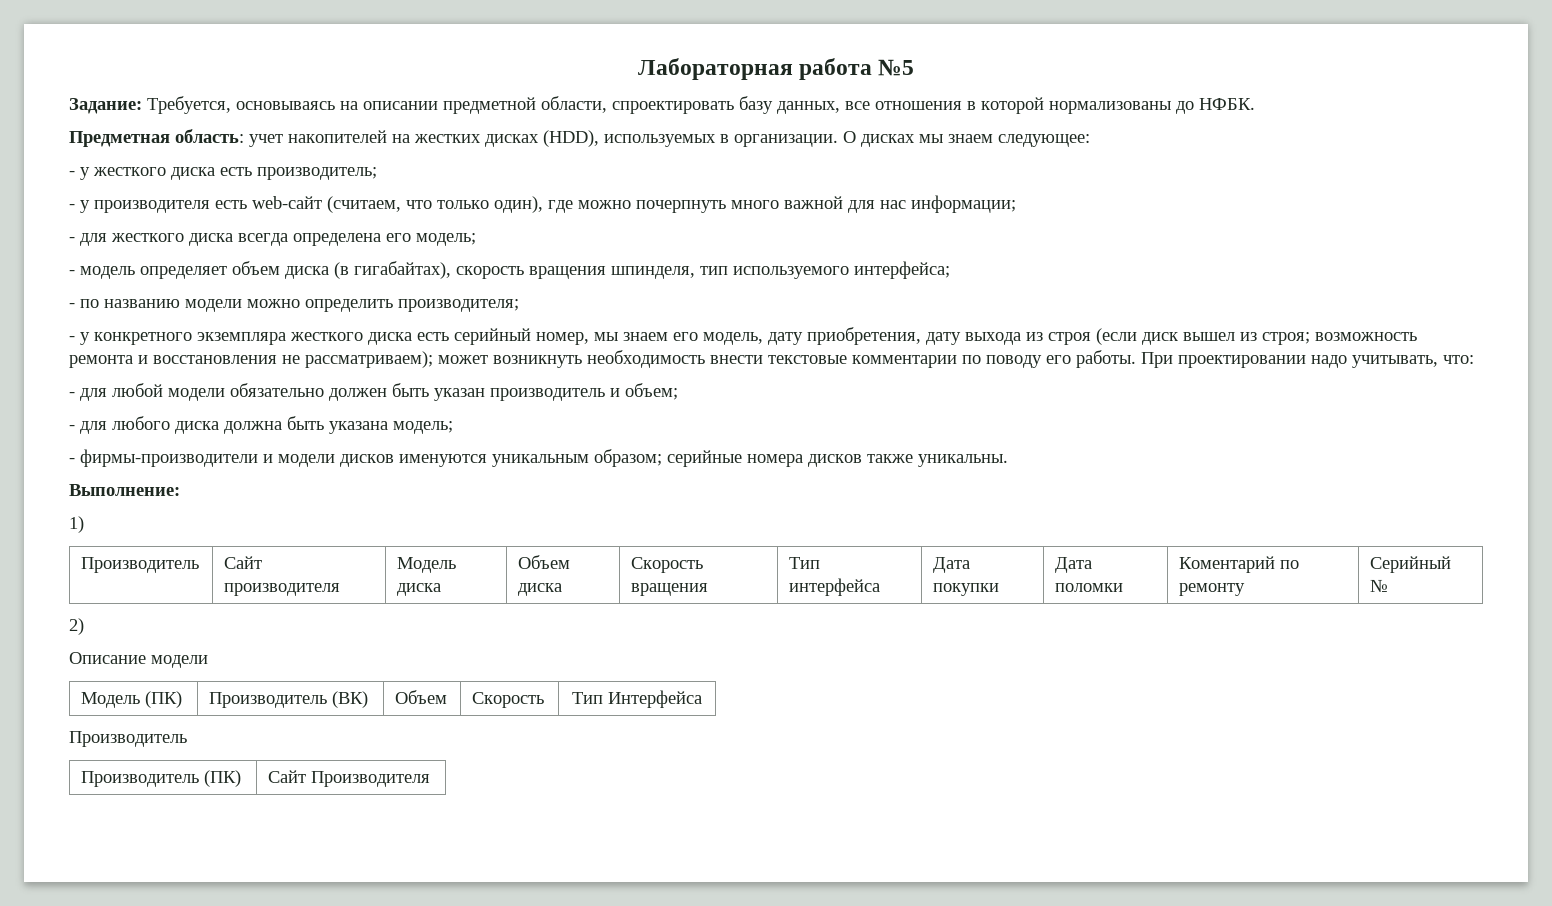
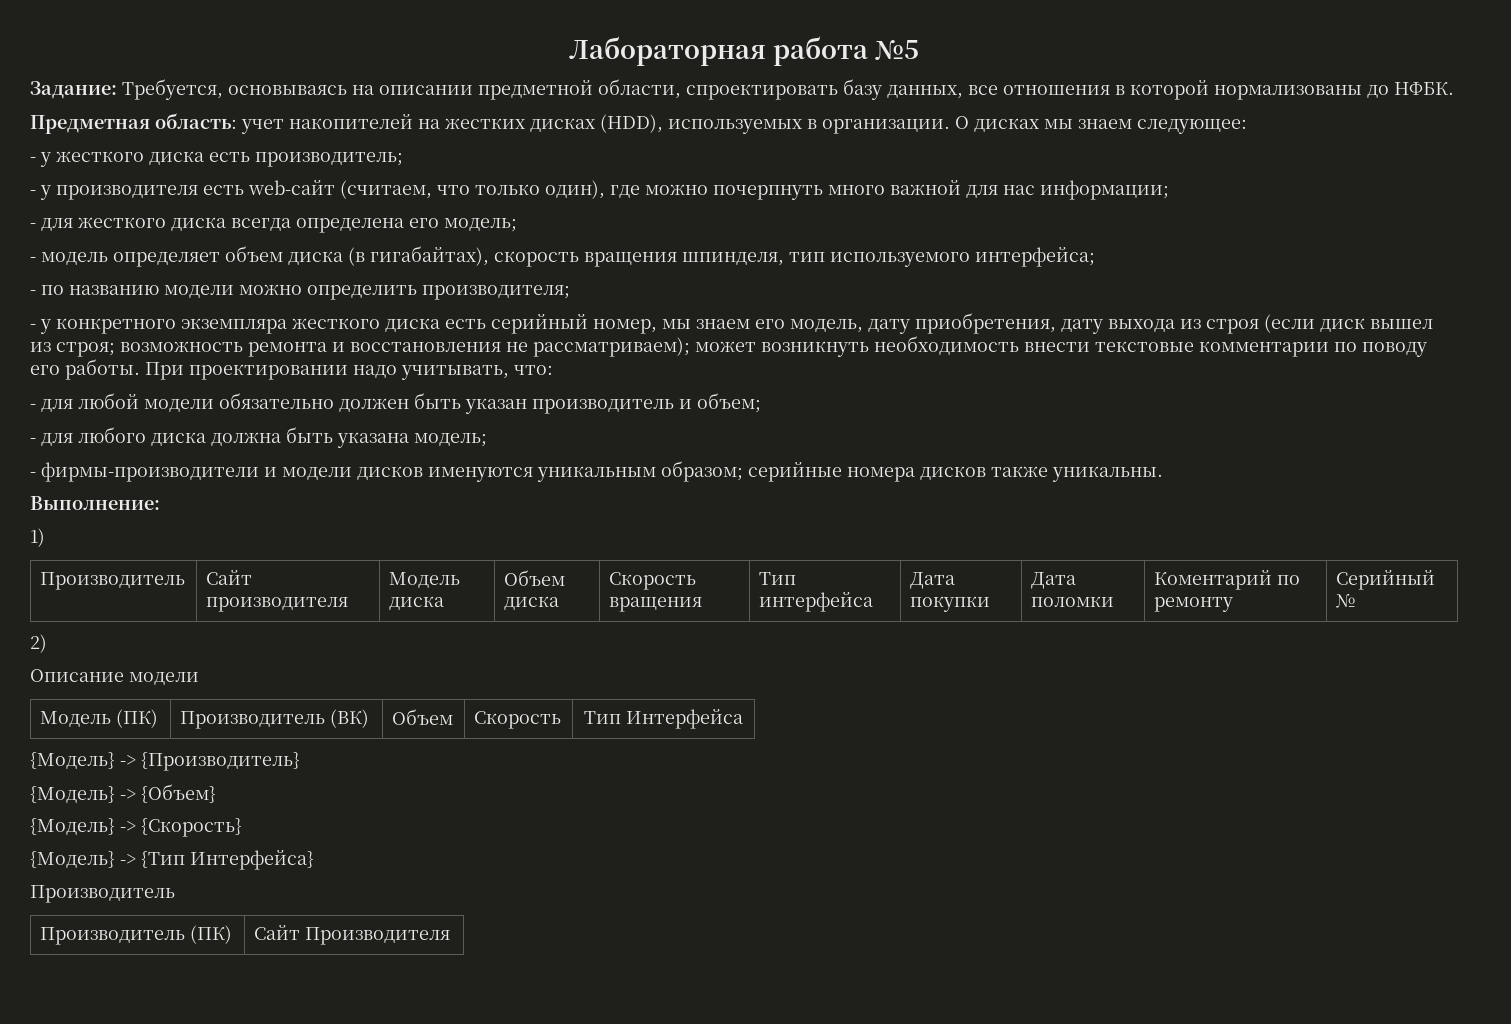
+ {Модель} -> {Производитель}
+ {Модель} -> {Объем}
+ {Модель} -> {Скорость}
+ {Модель} -> {Тип Интерфейса}

